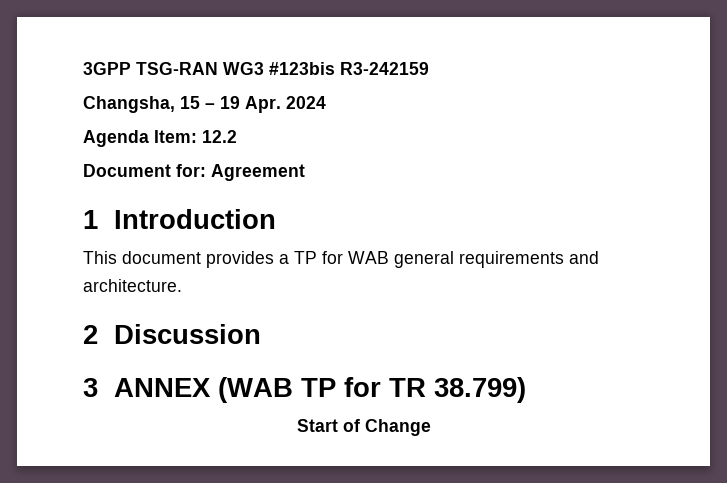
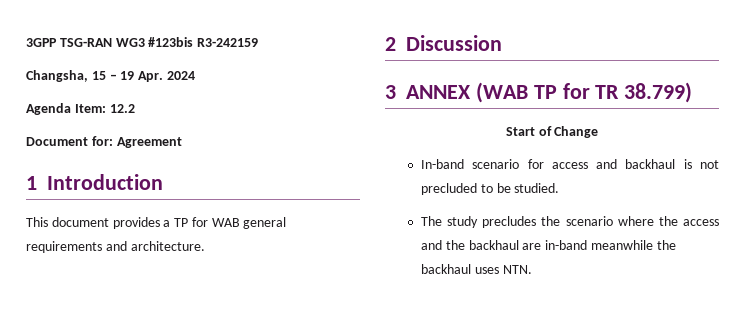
+ In-band scenario for access and backhaul is not precluded to be studied.
+ The study precludes the scenario where the access and the backhaul are in-band meanwhile the backhaul uses NTN.

